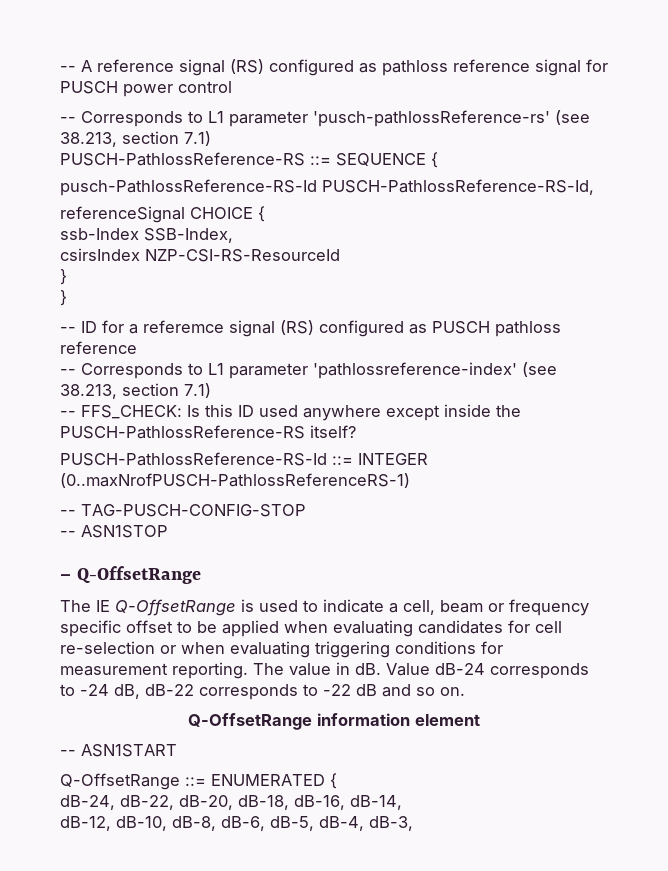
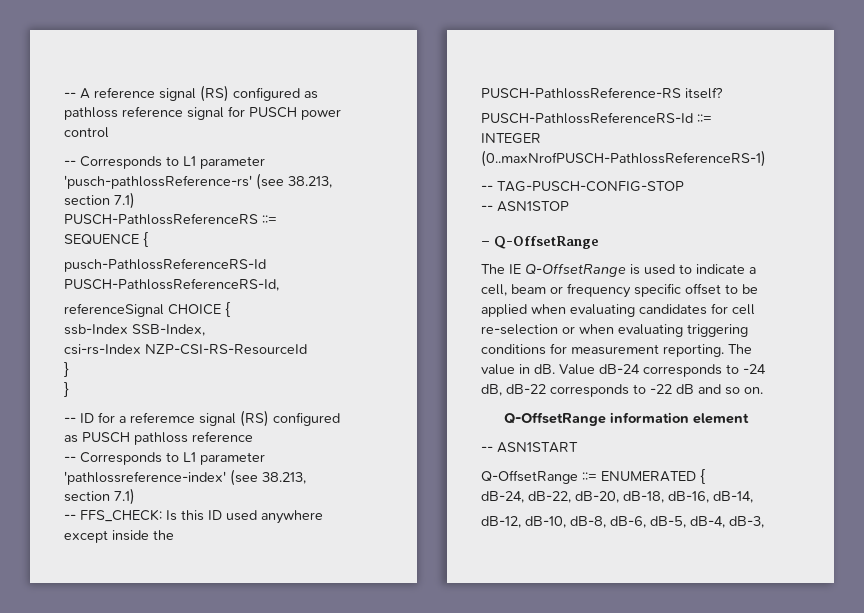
- PUSCH-PathlossReference-RS ::= SEQUENCE {
+ PUSCH-PathlossReferenceRS ::= SEQUENCE {
- pusch-PathlossReference-RS-Id PUSCH-PathlossReference-RS-Id,
+ pusch-PathlossReferenceRS-Id PUSCH-PathlossReferenceRS-Id,
- csirsIndex NZP-CSI-RS-ResourceId
+ csi-rs-Index NZP-CSI-RS-ResourceId
- PUSCH-PathlossReference-RS-Id ::= INTEGER (0..maxNrofPUSCH-PathlossReferenceRS-1)
+ PUSCH-PathlossReferenceRS-Id ::= INTEGER (0..maxNrofPUSCH-PathlossReferenceRS-1)

